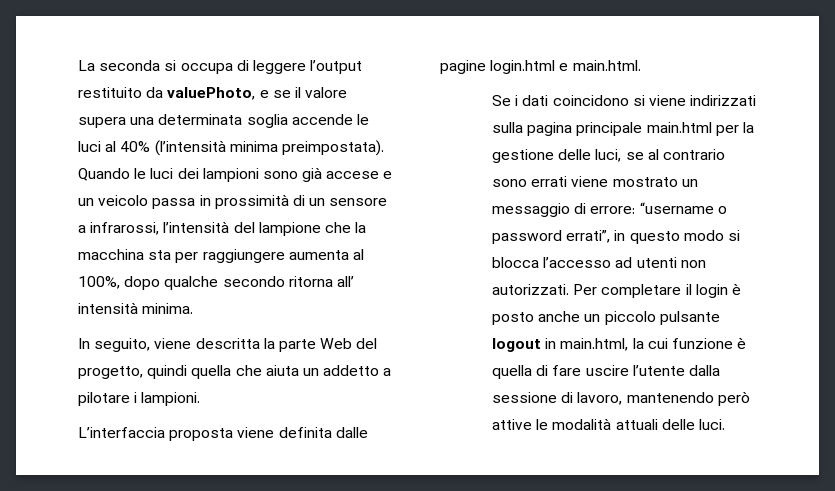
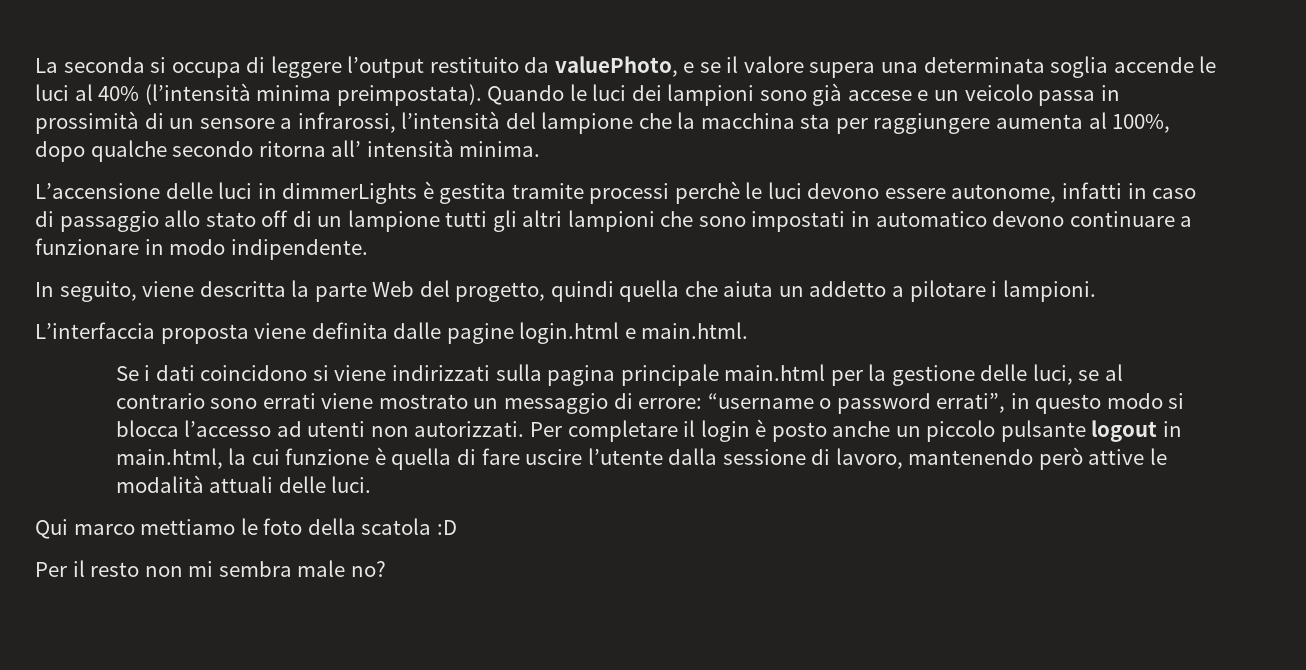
+ L’accensione delle luci in dimmerLights è gestita tramite processi perchè le luci devono essere autonome, infatti in caso di passaggio allo stato off di un lampione tutti gli altri lampioni che sono impostati in automatico devono continuare a funzionare in modo indipendente.
+ Qui marco mettiamo le foto della scatola :D
+ Per il resto non mi sembra male no?

